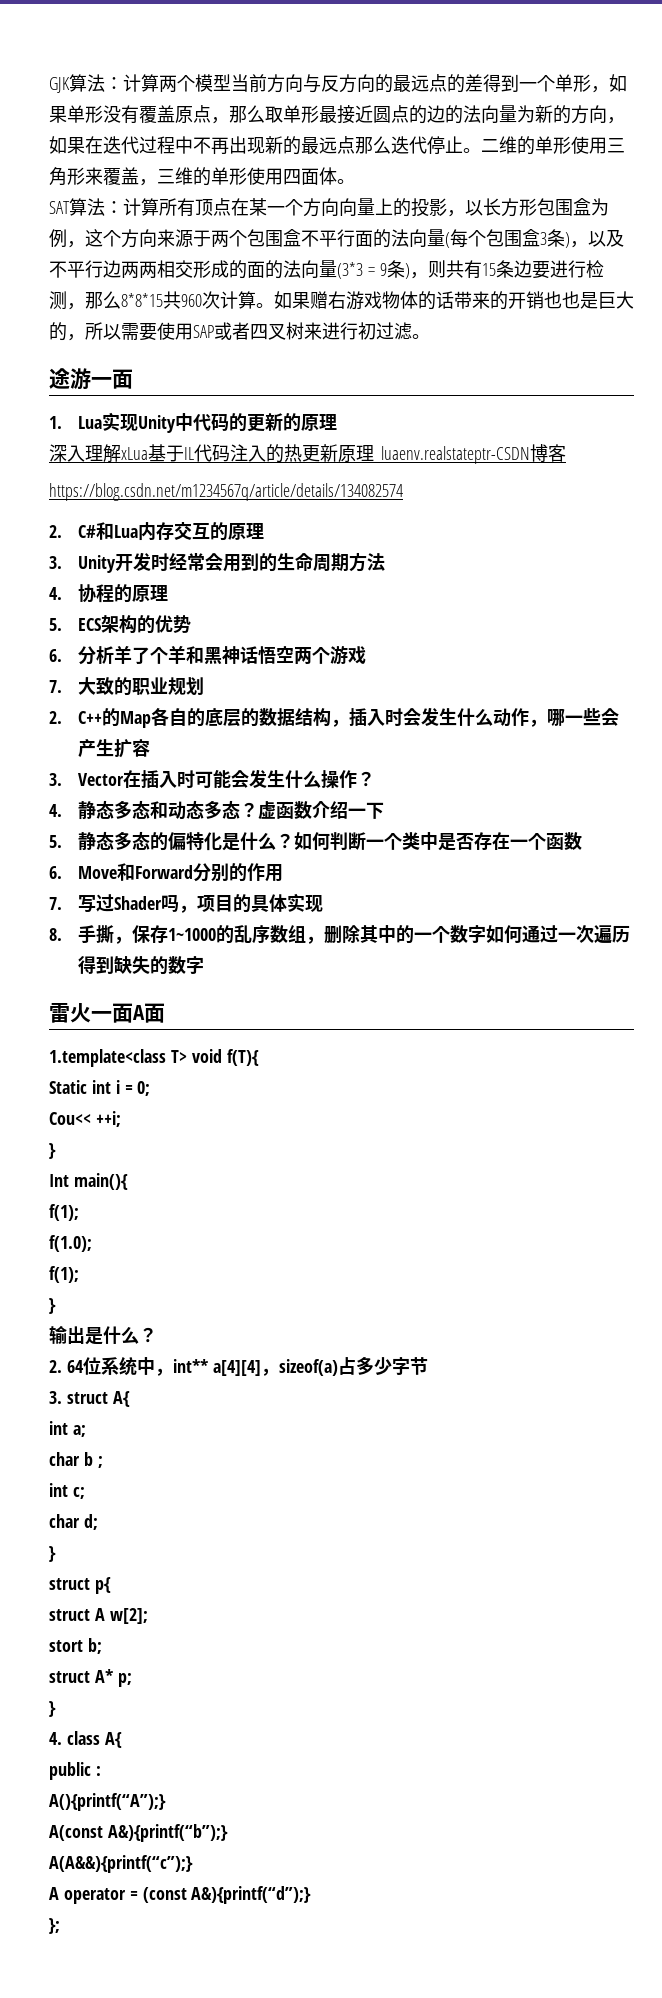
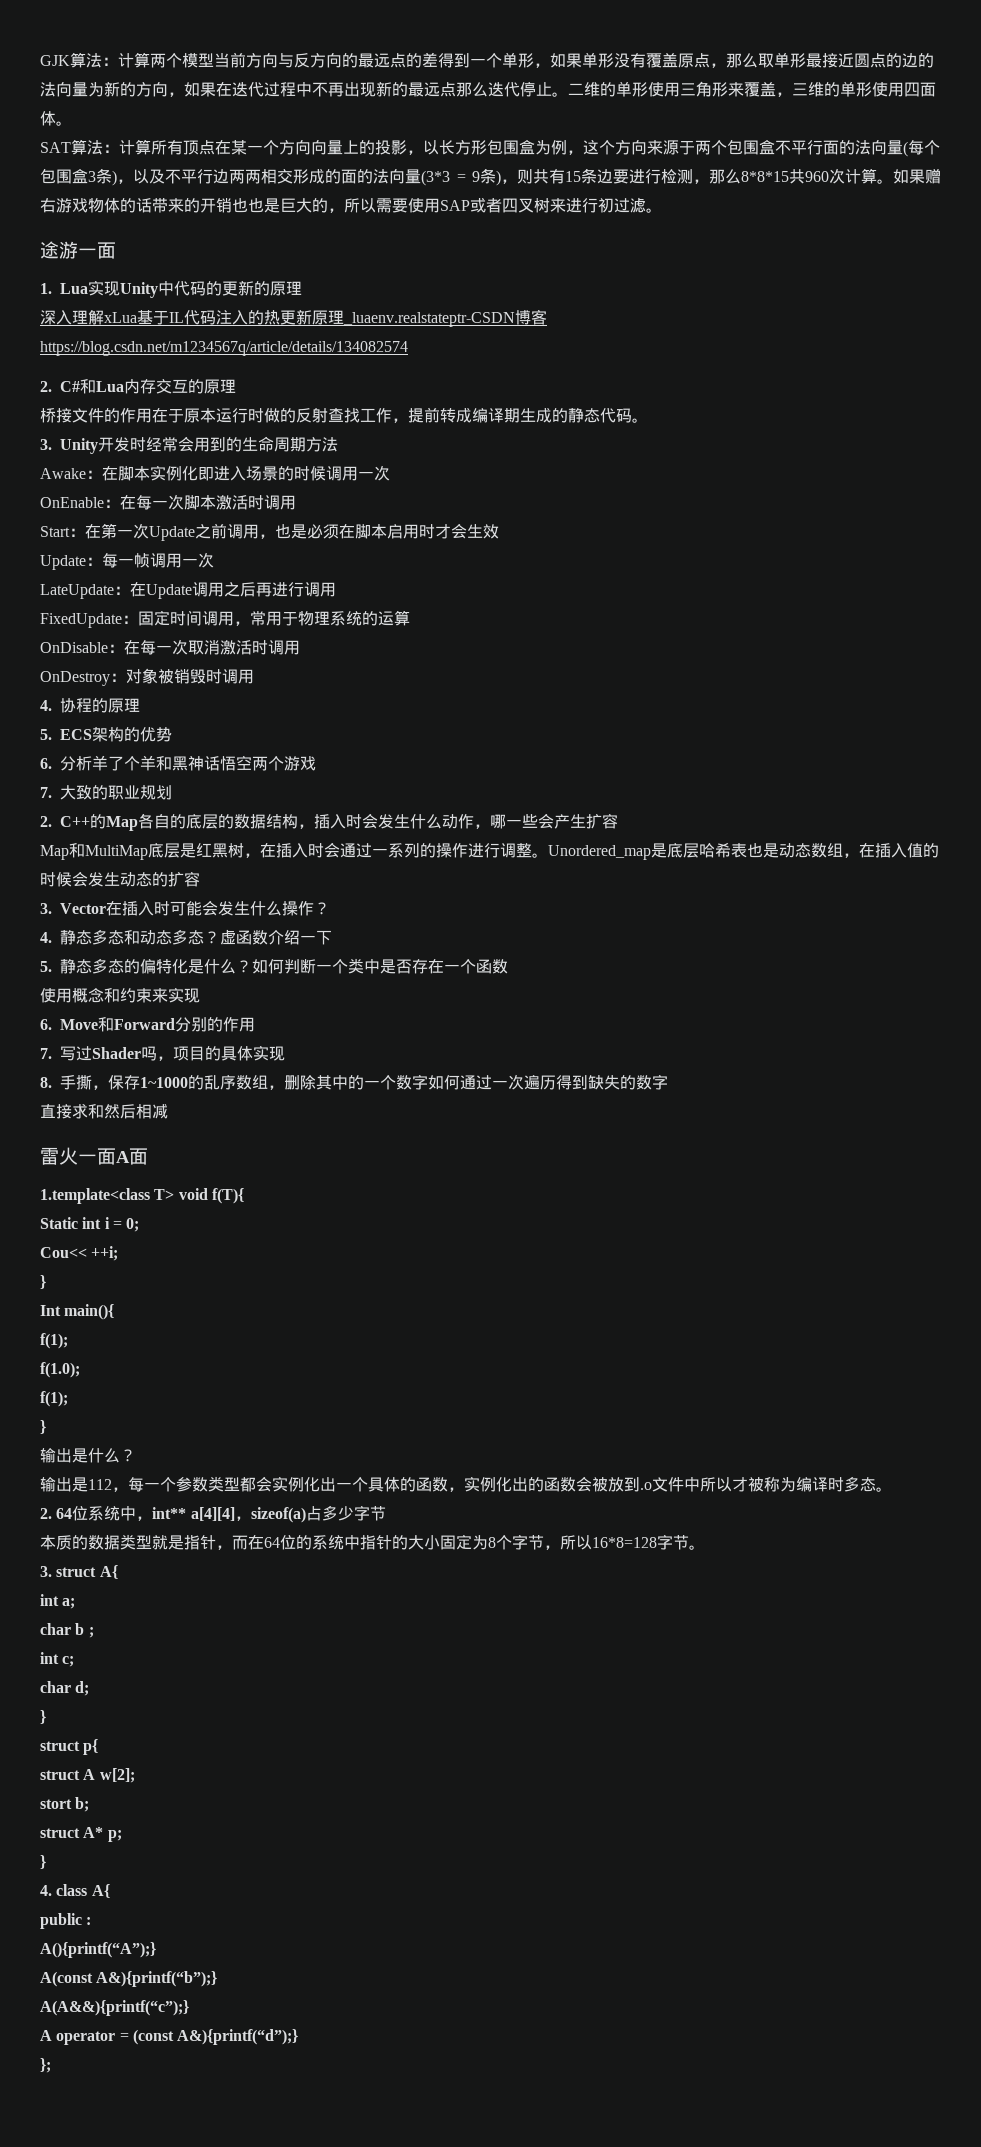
+ 桥接文件的作用在于原本运行时做的反射查找工作，提前转成编译期生成的静态代码。
+ Awake：在脚本实例化即进入场景的时候调用一次
+ OnEnable：在每一次脚本激活时调用
+ Start：在第一次Update之前调用，也是必须在脚本启用时才会生效
+ Update：每一帧调用一次
+ LateUpdate：在Update调用之后再进行调用
+ FixedUpdate：固定时间调用，常用于物理系统的运算
+ OnDisable：在每一次取消激活时调用
+ OnDestroy：对象被销毁时调用
+ Map和MultiMap底层是红黑树，在插入时会通过一系列的操作进行调整。Unordered_map是底层哈希表也是动态数组，在插入值的时候会发生动态的扩容
+ 使用概念和约束来实现
+ 直接求和然后相减
+ 输出是112，每一个参数类型都会实例化出一个具体的函数，实例化出的函数会被放到.o文件中所以才被称为编译时多态。
+ 本质的数据类型就是指针，而在64位的系统中指针的大小固定为8个字节，所以16*8=128字节。

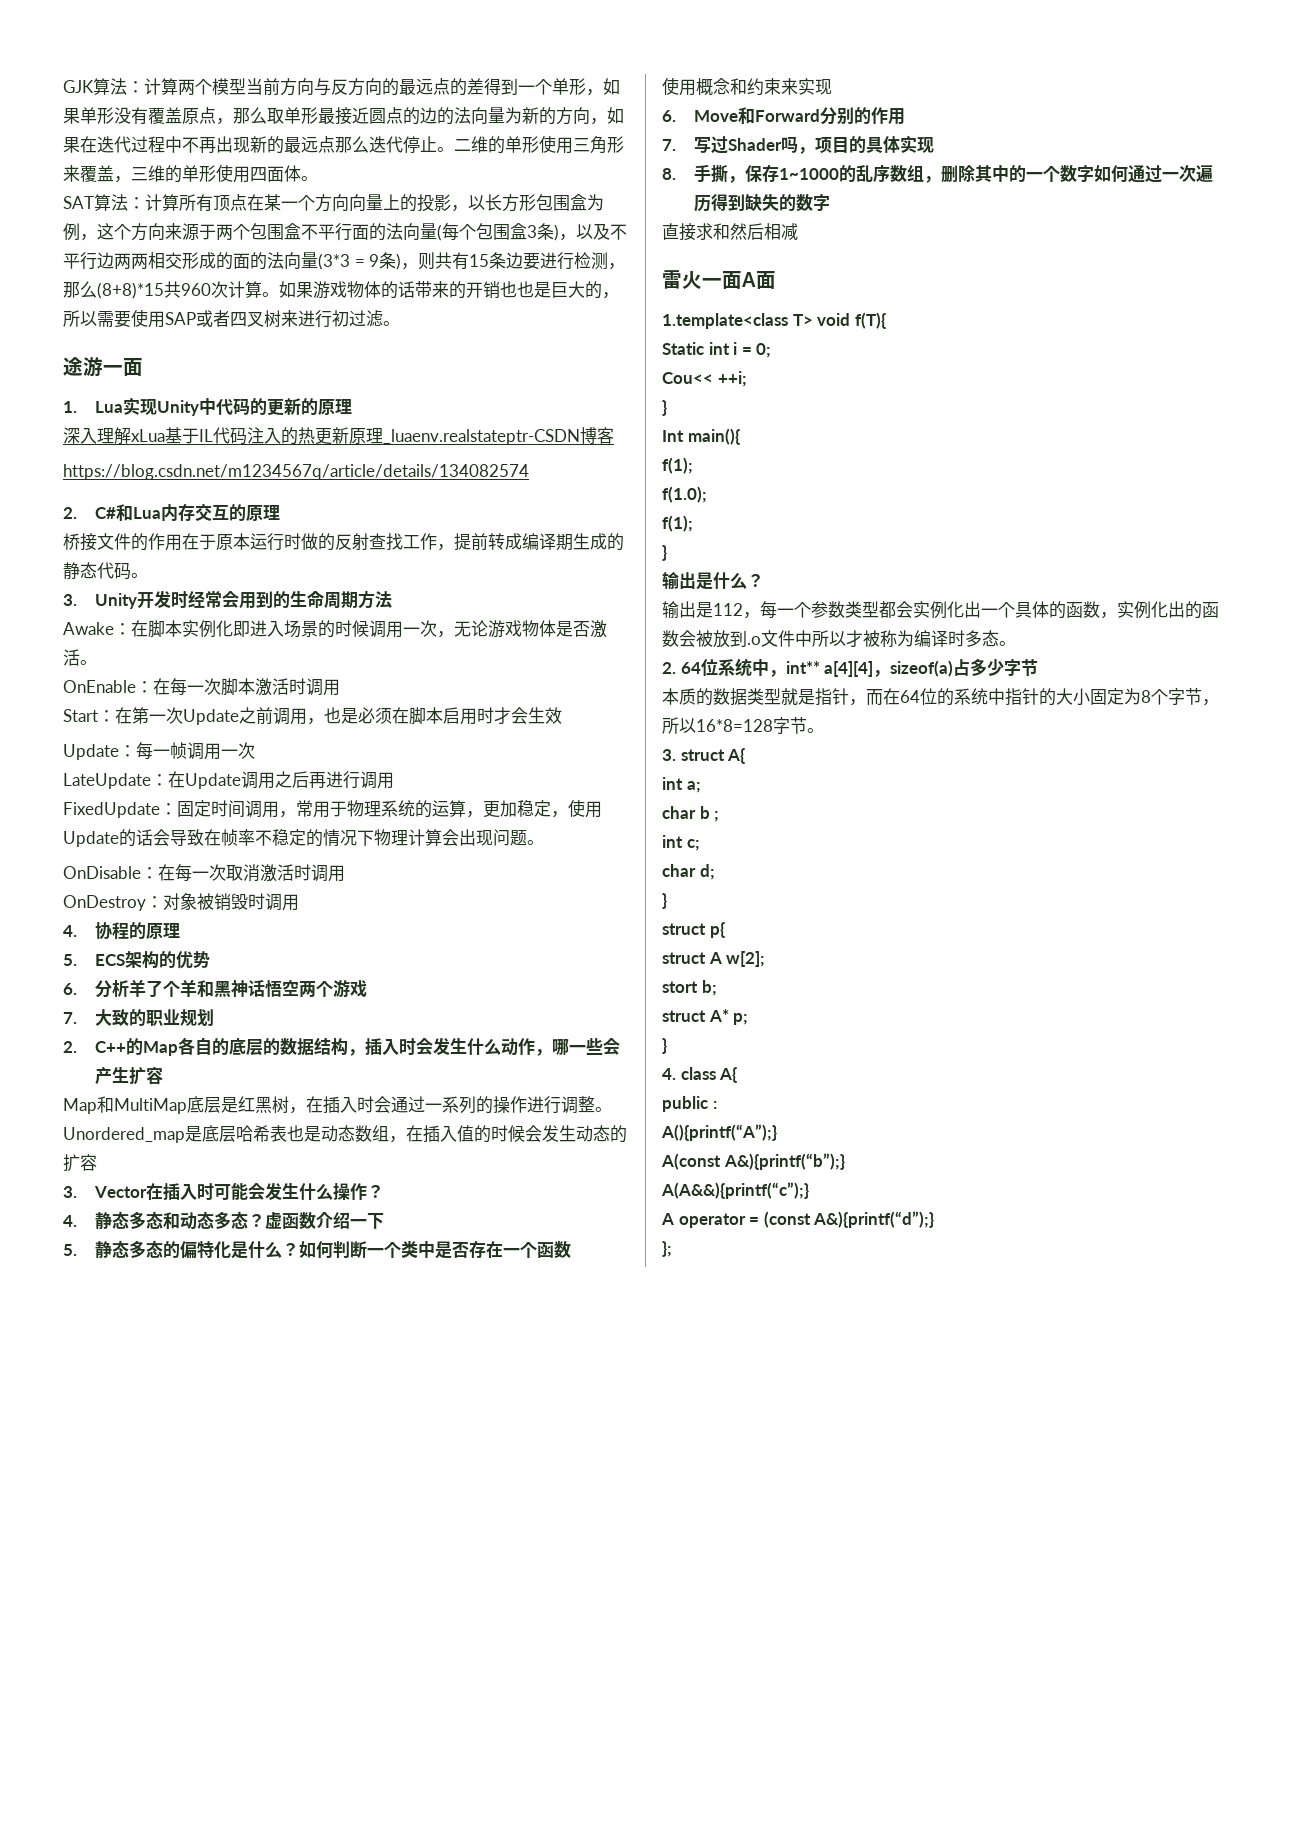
- SAT算法：计算所有顶点在某一个方向向量上的投影，以长方形包围盒为例，这个方向来源于两个包围盒不平行面的法向量(每个包围盒3条)，以及不平行边两两相交形成的面的法向量(3*3 = 9条)，则共有15条边要进行检测，那么8*8*15共960次计算。
+ SAT算法：计算所有顶点在某一个方向向量上的投影，以长方形包围盒为例，这个方向来源于两个包围盒不平行面的法向量(每个包围盒3条)，以及不平行边两两相交形成的面的法向量(3*3 = 9条)，则共有15条边要进行检测，那么(8+8)*15共960次计算。
- 如果赠右游戏物体的话带来的开销也也是巨大的，所以需要使用SAP或者四叉树来进行初过滤。
+ 如果游戏物体的话带来的开销也也是巨大的，所以需要使用SAP或者四叉树来进行初过滤。
- Awake：在脚本实例化即进入场景的时候调用一次
+ Awake：在脚本实例化即进入场景的时候调用一次，无论游戏物体是否激活。
- FixedUpdate：固定时间调用，常用于物理系统的运算
+ FixedUpdate：固定时间调用，常用于物理系统的运算，更加稳定，使用Update的话会导致在帧率不稳定的情况下物理计算会出现问题。

